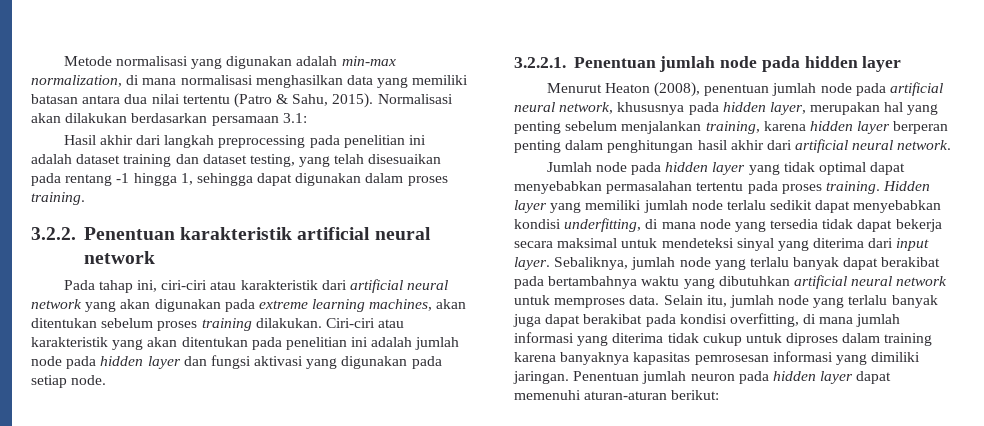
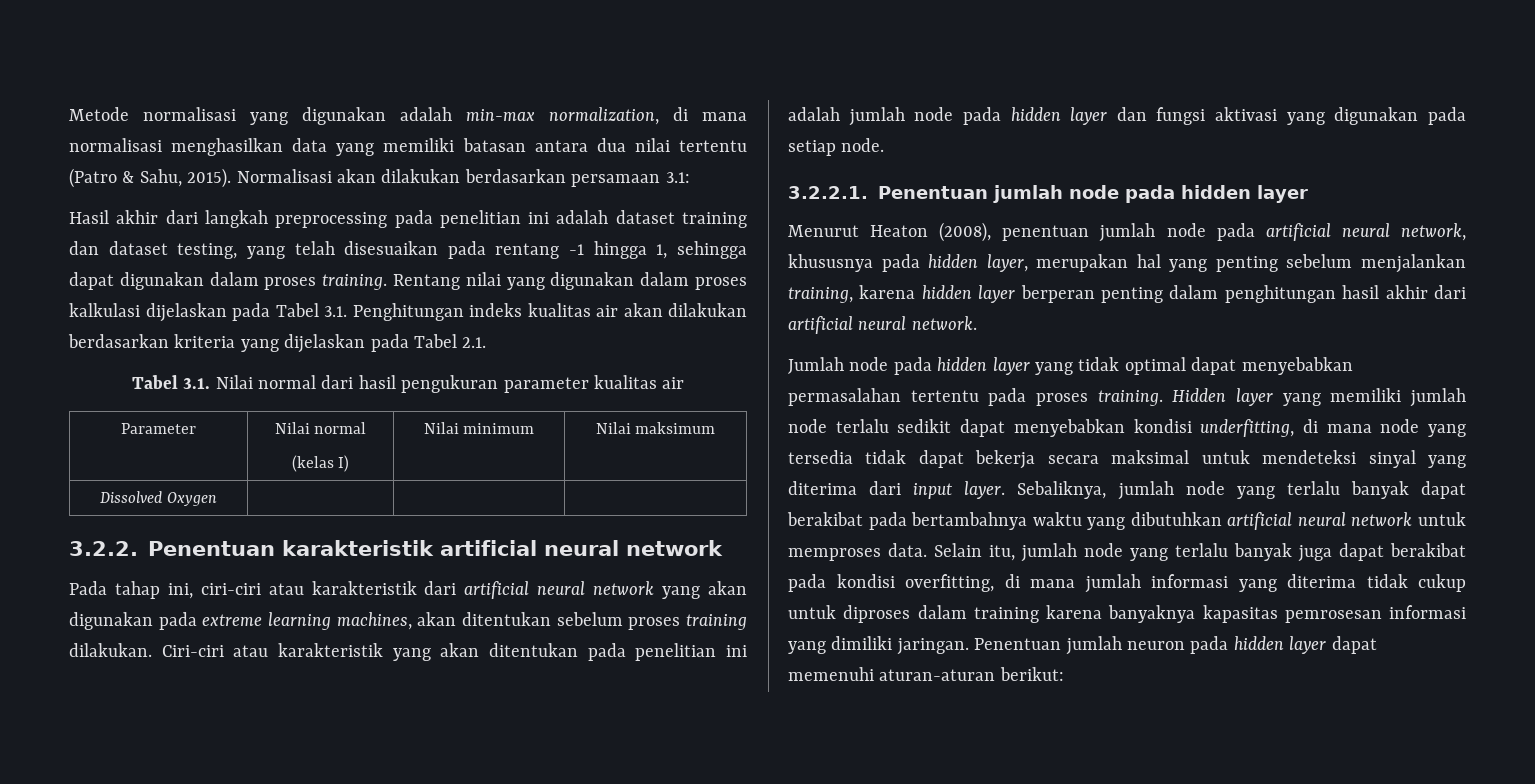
+ Rentang nilai yang digunakan dalam proses kalkulasi dijelaskan pada Tabel 3.1. Penghitungan indeks kualitas air akan dilakukan berdasarkan kriteria yang dijelaskan pada Tabel 2.1.
+ Tabel 3.1. Nilai normal dari hasil pengukuran parameter kualitas air
+ Parameter | Nilai normal
+ (kelas I) | Nilai minimum | Nilai maksimum
+ Dissolved Oxygen | | |

